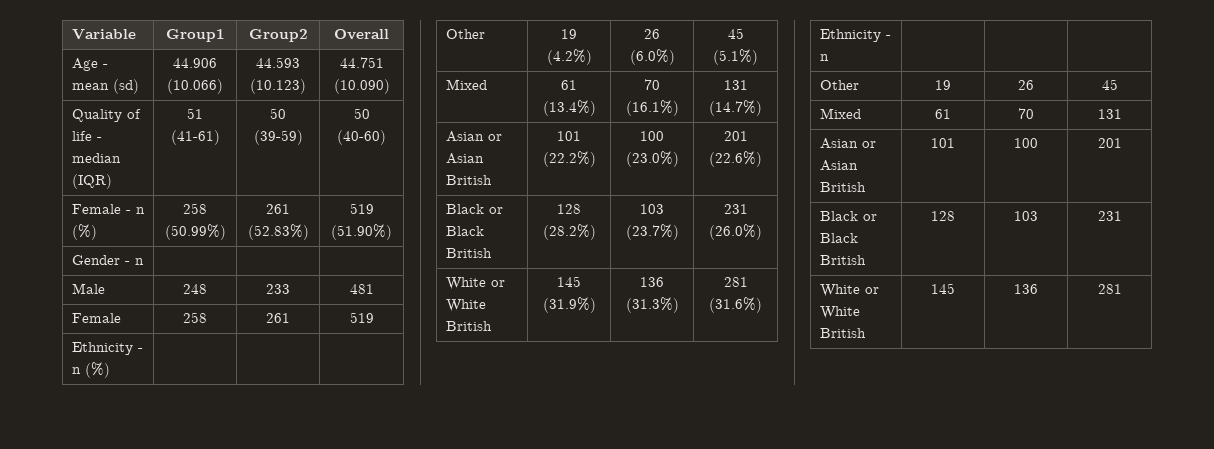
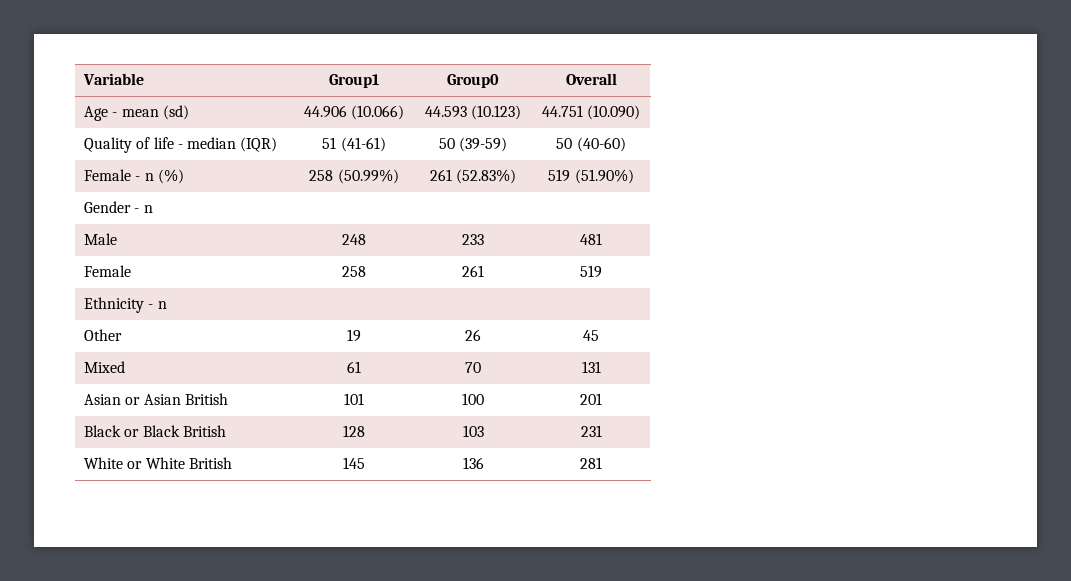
- Variable | Group1 | Group2 | Overall
+ Variable | Group1 | Group0 | Overall
- Ethnicity - n (%) | | |
- Other | 19 (4.2%) | 26 (6.0%) | 45 (5.1%)
- Mixed | 61 (13.4%) | 70 (16.1%) | 131 (14.7%)
- Asian or Asian British | 101 (22.2%) | 100 (23.0%) | 201 (22.6%)
- Black or Black British | 128 (28.2%) | 103 (23.7%) | 231 (26.0%)
- White or White British | 145 (31.9%) | 136 (31.3%) | 281 (31.6%)

